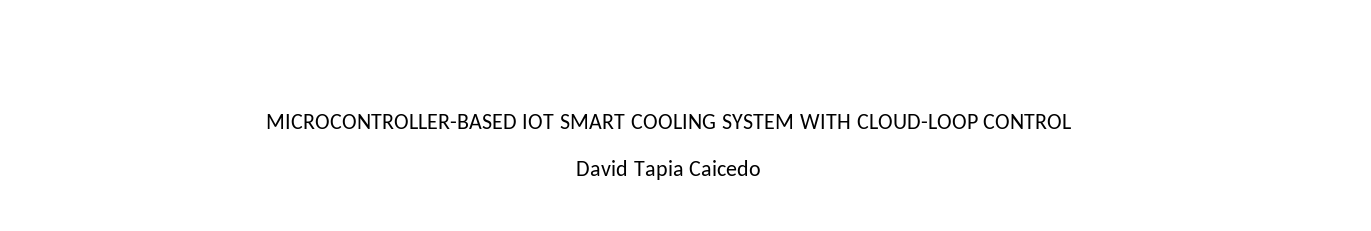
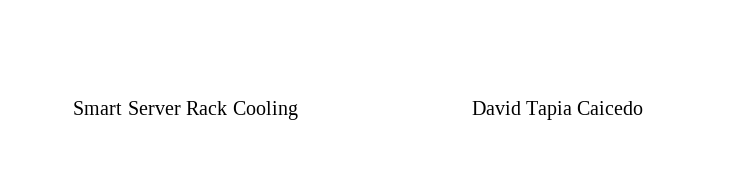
- MICROCONTROLLER-BASED IOT SMART COOLING SYSTEM WITH CLOUD-LOOP CONTROL
+ Smart Server Rack Cooling

